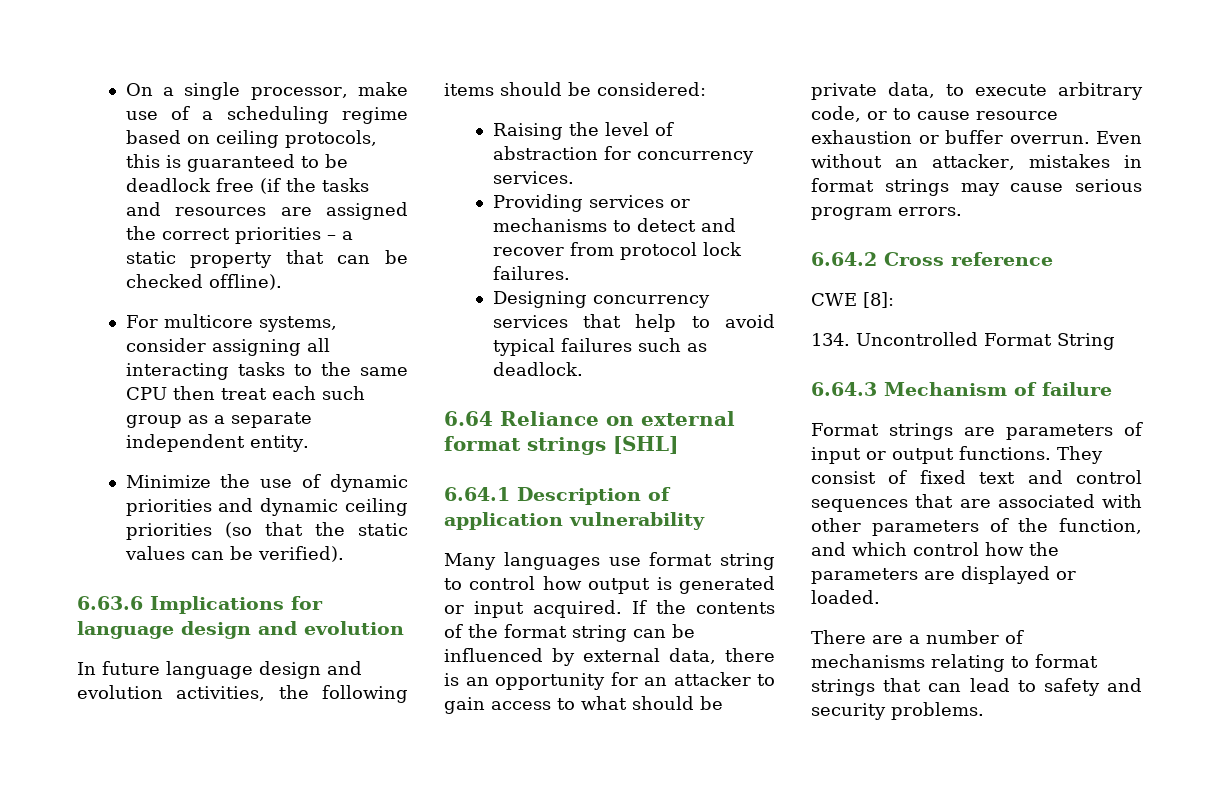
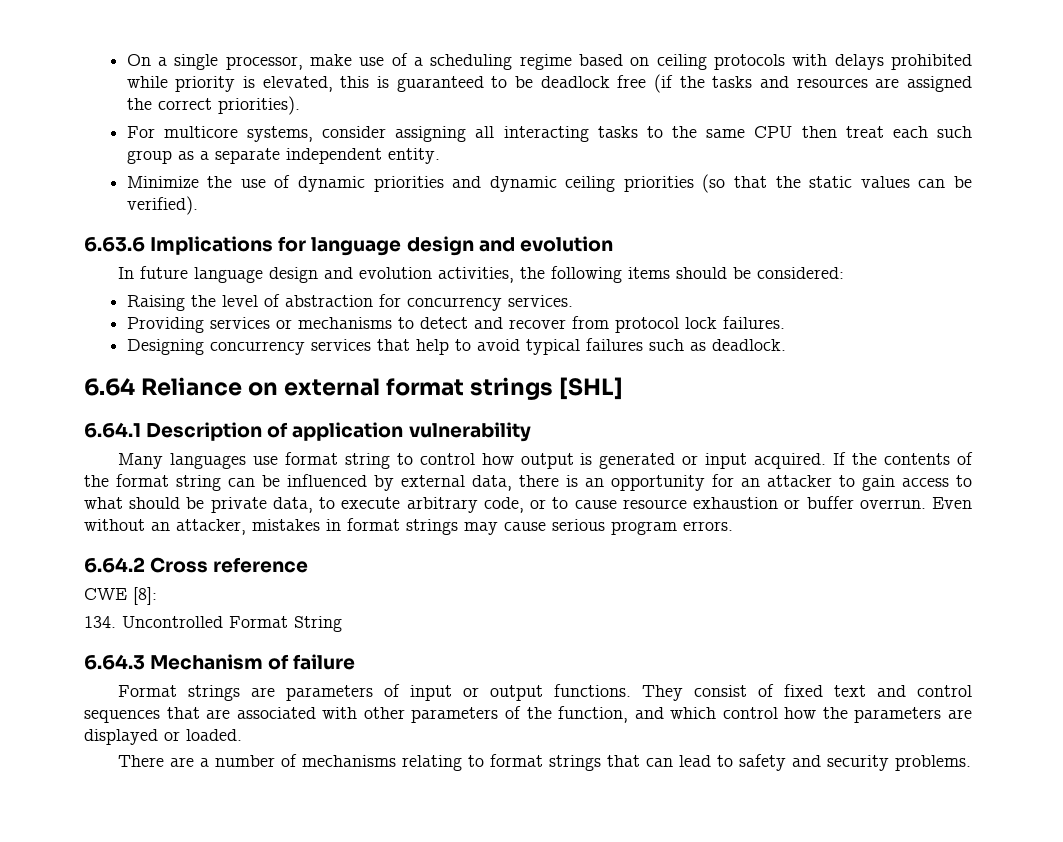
- On a single processor, make use of a scheduling regime based on ceiling protocols, this is guaranteed to be deadlock free (if the tasks and resources are assigned the correct priorities – a static property that can be checked offline).
+ On a single processor, make use of a scheduling regime based on ceiling protocols with delays prohibited while priority is elevated, this is guaranteed to be deadlock free (if the tasks and resources are assigned the correct priorities).

